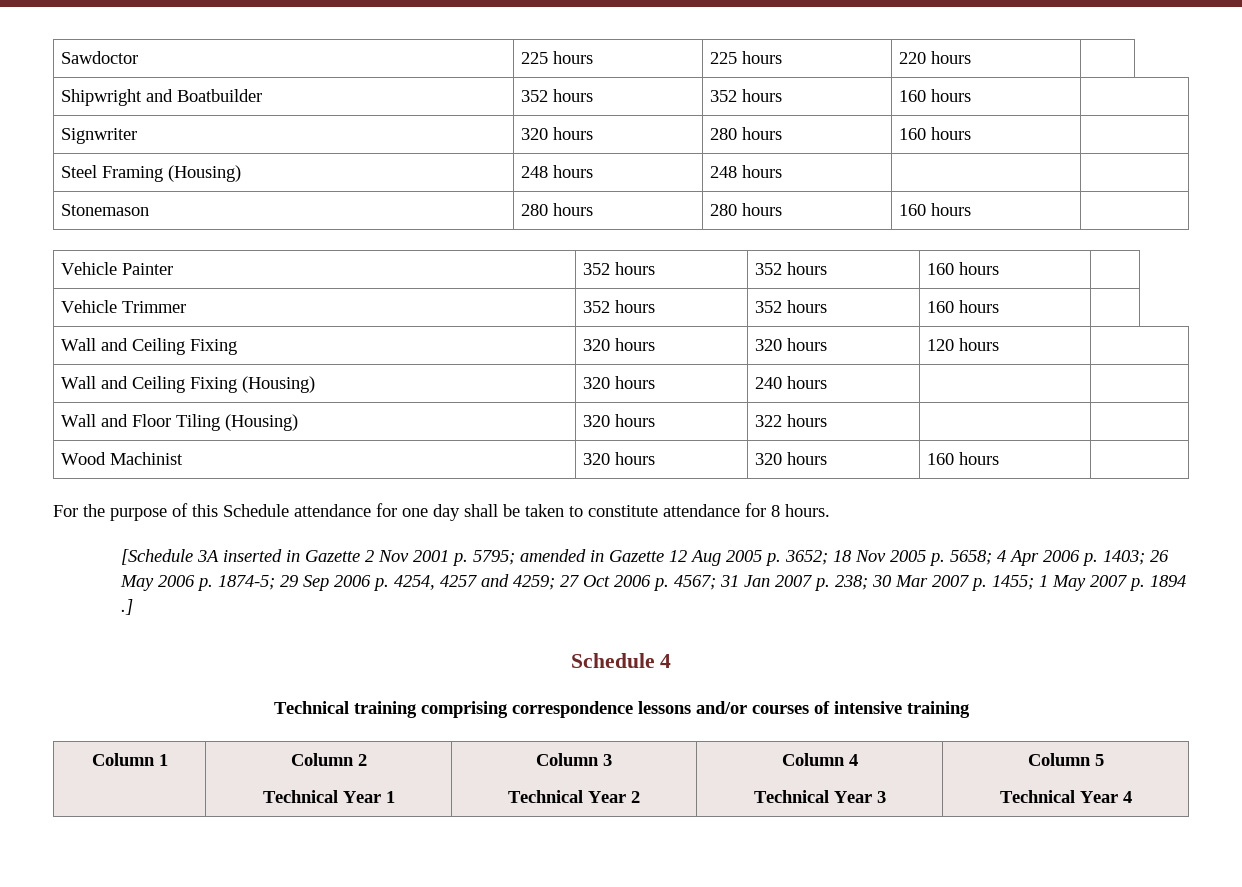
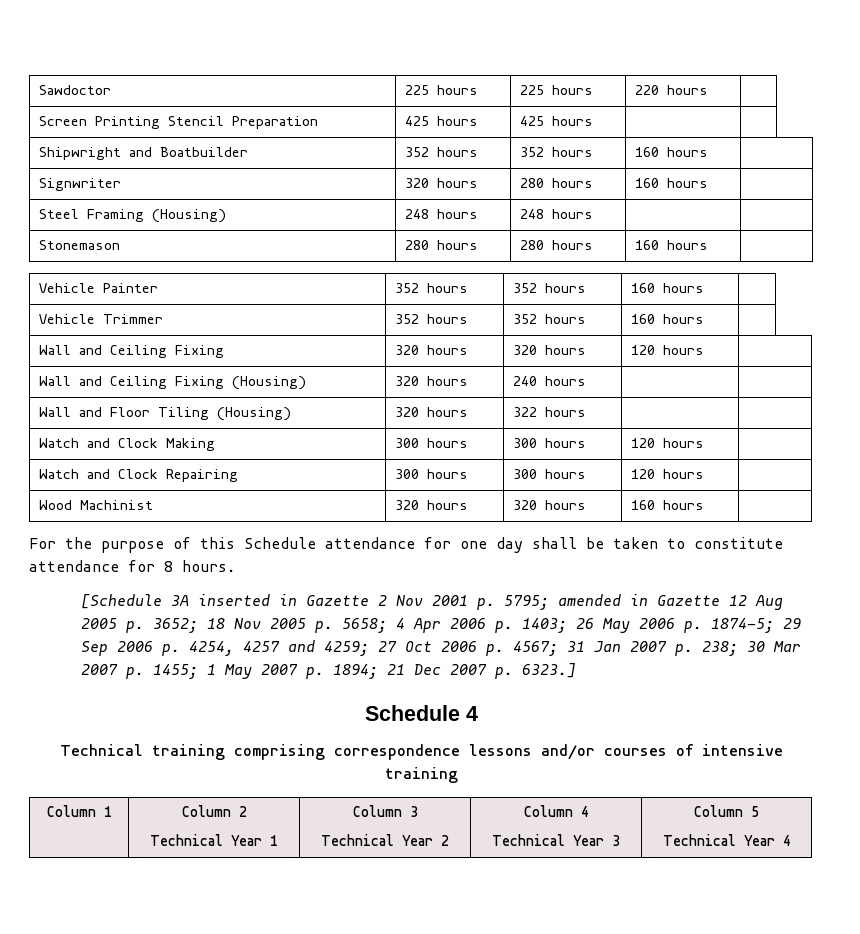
+ Screen Printing Stencil Preparation | 425 hours | 425 hours | |
+ Watch and Clock Making | 300 hours | 300 hours | 120 hours |
+ Watch and Clock Repairing | 300 hours | 300 hours | 120 hours |
- [Schedule 3A inserted in Gazette 2 Nov 2001 p. 5795; amended in Gazette 12 Aug 2005 p. 3652; 18 Nov 2005 p. 5658; 4 Apr 2006 p. 1403; 26 May 2006 p. 1874-5; 29 Sep 2006 p. 4254, 4257 and 4259; 27 Oct 2006 p. 4567; 31 Jan 2007 p. 238; 30 Mar 2007 p. 1455; 1 May 2007 p. 1894 .]
+ [Schedule 3A inserted in Gazette 2 Nov 2001 p. 5795; amended in Gazette 12 Aug 2005 p. 3652; 18 Nov 2005 p. 5658; 4 Apr 2006 p. 1403; 26 May 2006 p. 1874-5; 29 Sep 2006 p. 4254, 4257 and 4259; 27 Oct 2006 p. 4567; 31 Jan 2007 p. 238; 30 Mar 2007 p. 1455; 1 May 2007 p. 1894; 21 Dec 2007 p. 6323.]

